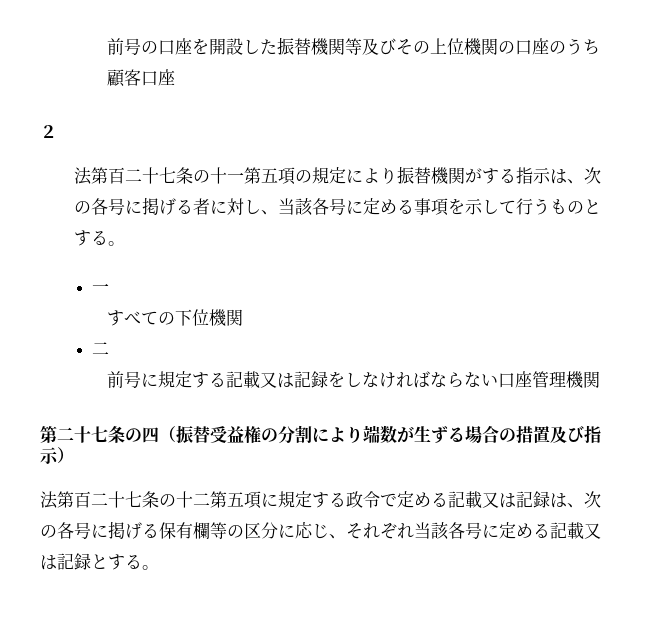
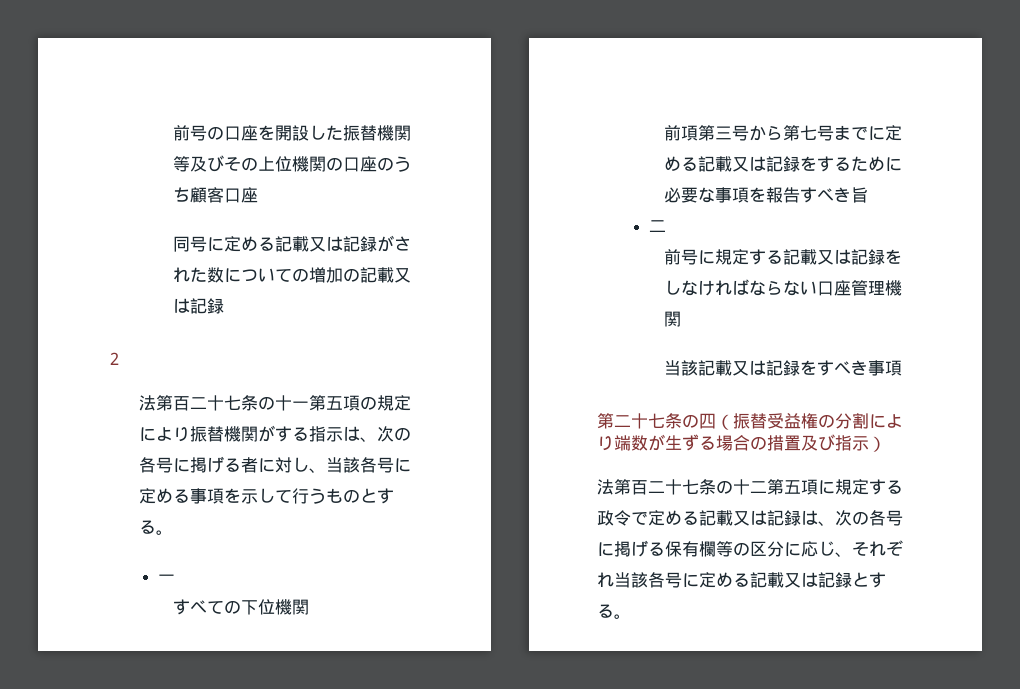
+ 同号に定める記載又は記録がされた数についての増加の記載又は記録
+ 前項第三号から第七号までに定める記載又は記録をするために必要な事項を報告すべき旨
+ 当該記載又は記録をすべき事項

